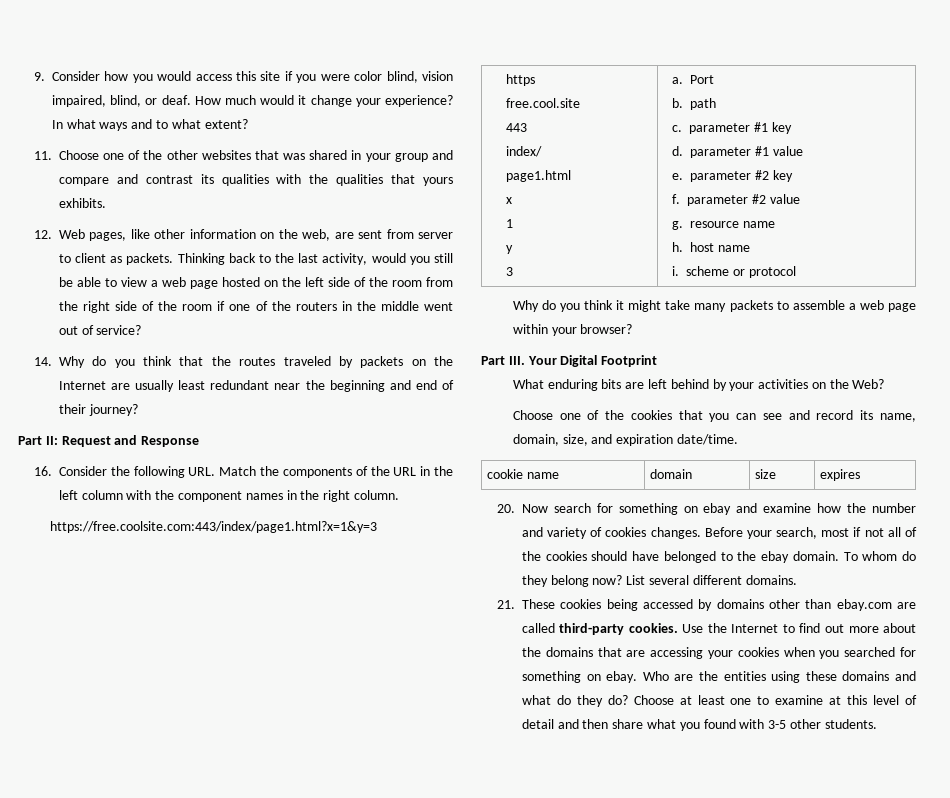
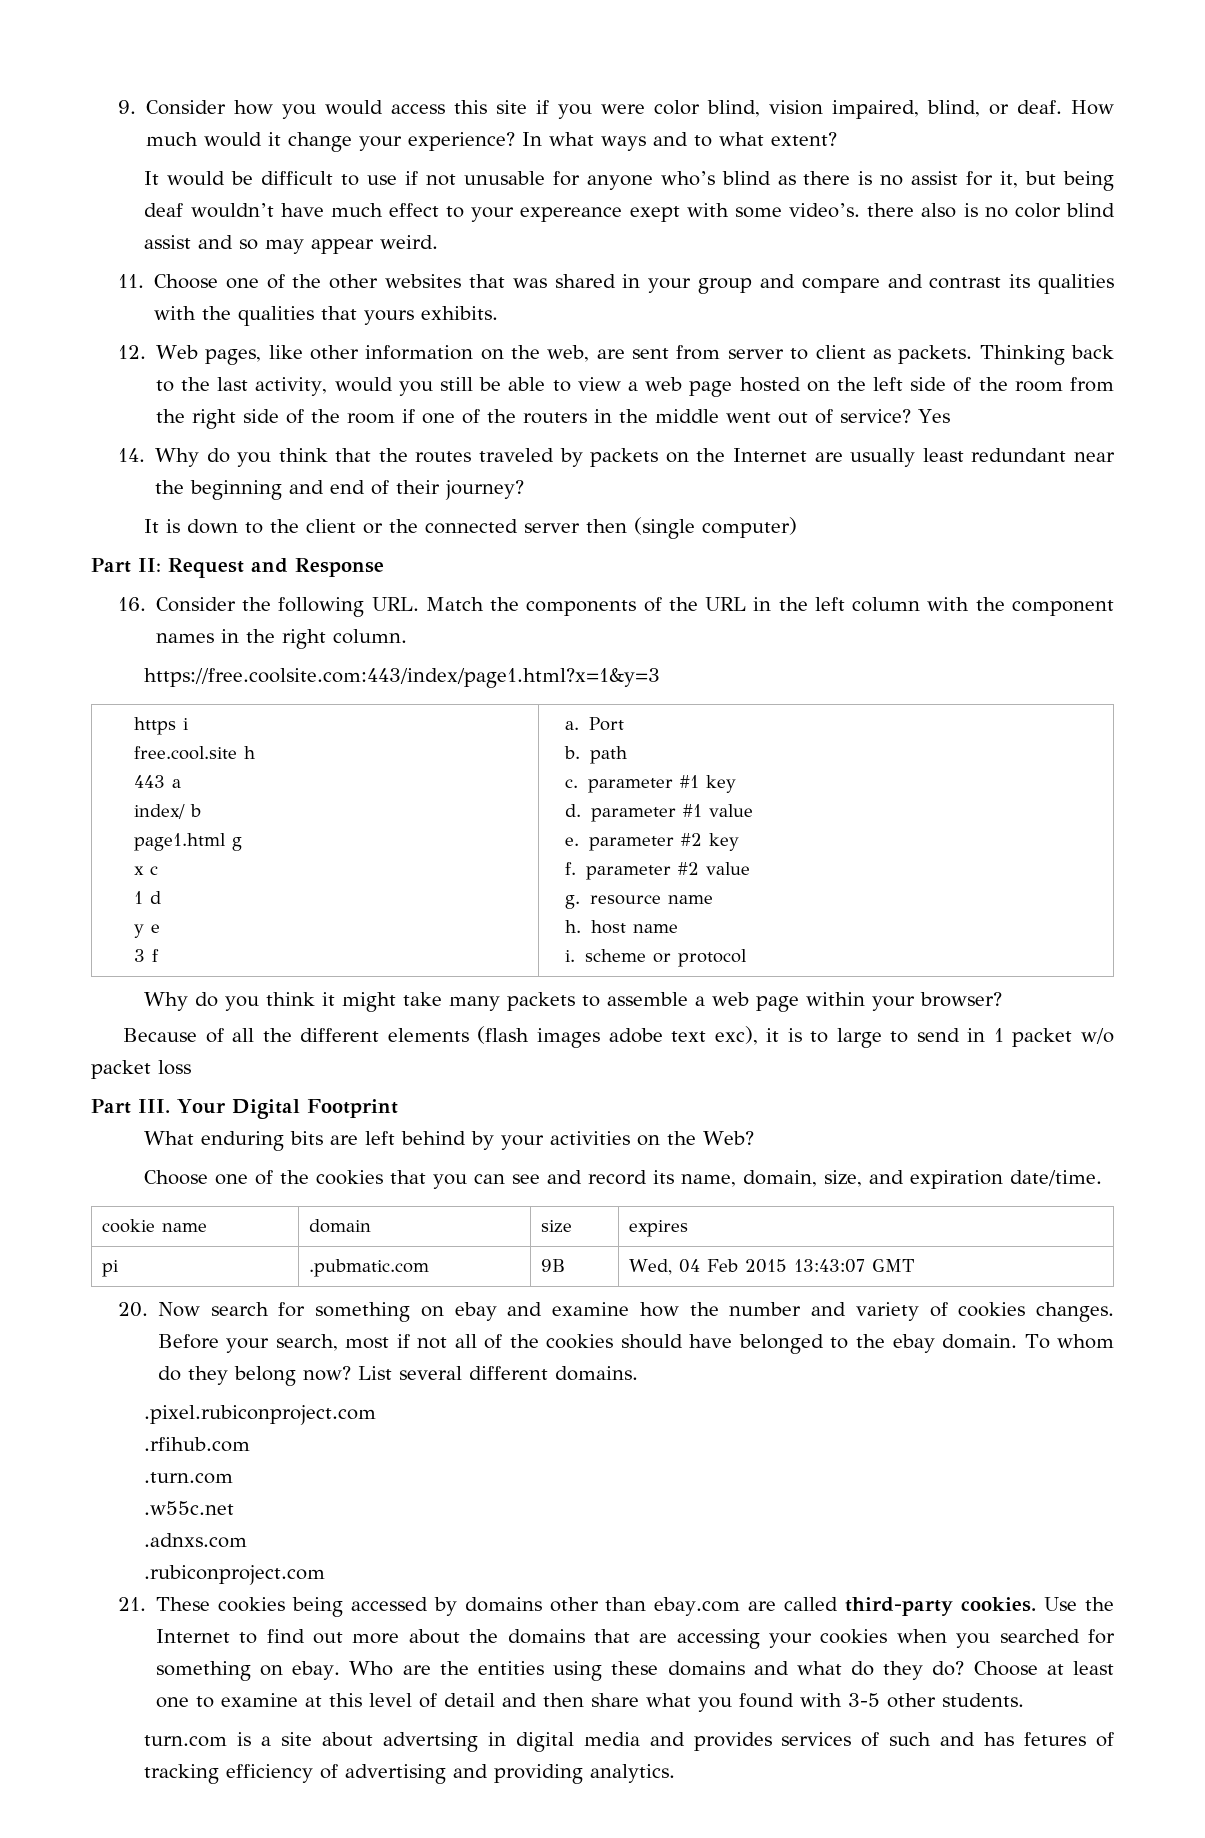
+ It would be difficult to use if not unusable for anyone who’s blind as there is no assist for it, but being deaf wouldn’t have much effect to your expereance exept with some video’s. there also is no color blind assist and so may appear weird.
+ Yes
+ It is down to the client or the connected server then (single computer)
- https
+ https i
- free.cool.site
+ free.cool.site h
- 443
+ 443 a
- index/
+ index/ b
- page1.html
+ page1.html g
- x
- 1
+ x c
+ 1 d
- y
+ y e
- 3
+ 3 f
+ Because of all the different elements (flash images adobe text exc), it is to large to send in 1 packet w/o packet loss
+ pi | .pubmatic.com | 9B | Wed, 04 Feb 2015 13:43:07 GMT
+ .pixel.rubiconproject.com
+ .rfihub.com
+ .turn.com
+ .w55c.net
+ .adnxs.com
+ .rubiconproject.com
+ turn.com is a site about advertsing in digital media and provides services of such and has fetures of tracking efficiency of advertising and providing analytics.

